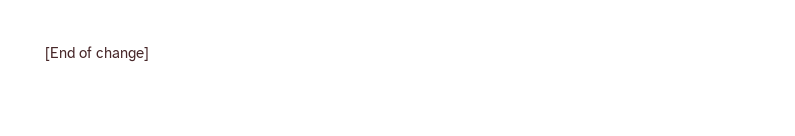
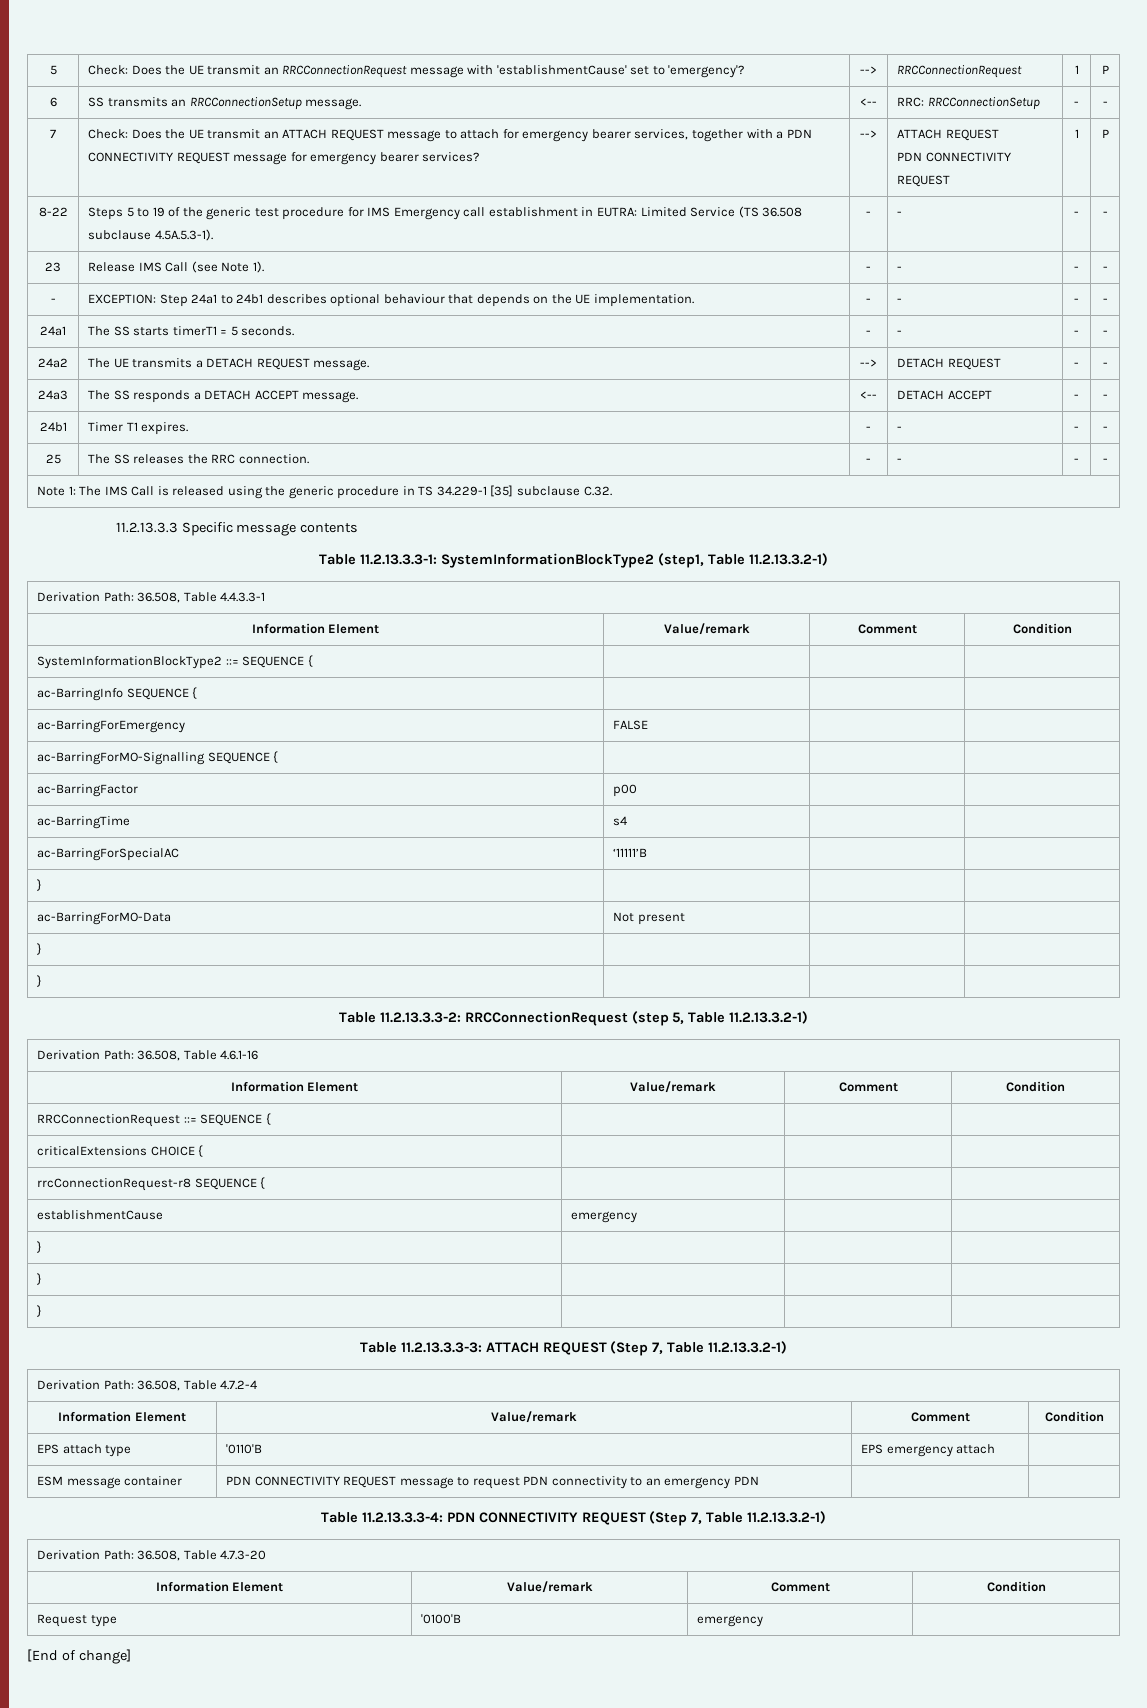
+ 5 | Check: Does the UE transmit an RRCConnectionRequest message with 'establishmentCause' set to 'emergency'? | --> | RRCConnectionRequest | 1 | P
+ 6 | SS transmits an RRCConnectionSetup message. | <-- | RRC: RRCConnectionSetup | - | -
+ 7 | Check: Does the UE transmit an ATTACH REQUEST message to attach for emergency bearer services, together with a PDN CONNECTIVITY REQUEST message for emergency bearer services? | --> | ATTACH REQUEST
+ PDN CONNECTIVITY REQUEST | 1 | P
+ 8-22 | Steps 5 to 19 of the generic test procedure for IMS Emergency call establishment in EUTRA: Limited Service (TS 36.508 subclause 4.5A.5.3-1). | - | - | - | -
+ 23 | Release IMS Call (see Note 1). | - | - | - | -
+ - | EXCEPTION: Step 24a1 to 24b1 describes optional behaviour that depends on the UE implementation. | - | - | - | -
+ 24a1 | The SS starts timerT1 = 5 seconds. | - | - | - | -
+ 24a2 | The UE transmits a DETACH REQUEST message. | --> | DETACH REQUEST | - | -
+ 24a3 | The SS responds a DETACH ACCEPT message. | <-- | DETACH ACCEPT | - | -
+ 24b1 | Timer T1 expires. | - | - | - | -
+ 25 | The SS releases the RRC connection. | - | - | - | -
+ Note 1: The IMS Call is released using the generic procedure in TS 34.229-1 [35] subclause C.32.
+ 11.2.13.3.3 Specific message contents
+ Table 11.2.13.3.3-1: SystemInformationBlockType2 (step1, Table 11.2.13.3.2-1)
+ Derivation Path: 36.508, Table 4.4.3.3-1
+ Information Element | Value/remark | Comment | Condition
+ SystemInformationBlockType2 ::= SEQUENCE { | | |
+ ac-BarringInfo SEQUENCE { | | |
+ ac-BarringForEmergency | FALSE | |
+ ac-BarringForMO-Signalling SEQUENCE { | | |
+ ac-BarringFactor | p00 | |
+ ac-BarringTime | s4 | |
+ ac-BarringForSpecialAC | ‘11111’B | |
+ } | | |
+ ac-BarringForMO-Data | Not present | |
+ } | | |
+ } | | |
+ Table 11.2.13.3.3-2: RRCConnectionRequest (step 5, Table 11.2.13.3.2-1)
+ Derivation Path: 36.508, Table 4.6.1-16
+ Information Element | Value/remark | Comment | Condition
+ RRCConnectionRequest ::= SEQUENCE { | | |
+ criticalExtensions CHOICE { | | |
+ rrcConnectionRequest-r8 SEQUENCE { | | |
+ establishmentCause | emergency | |
+ } | | |
+ } | | |
+ } | | |
+ Table 11.2.13.3.3-3: ATTACH REQUEST (Step 7, Table 11.2.13.3.2-1)
+ Derivation Path: 36.508, Table 4.7.2-4
+ Information Element | Value/remark | Comment | Condition
+ EPS attach type | '0110'B | EPS emergency attach |
+ ESM message container | PDN CONNECTIVITY REQUEST message to request PDN connectivity to an emergency PDN | |
+ Table 11.2.13.3.3-4: PDN CONNECTIVITY REQUEST (Step 7, Table 11.2.13.3.2-1)
+ Derivation Path: 36.508, Table 4.7.3-20
+ Information Element | Value/remark | Comment | Condition
+ Request type | '0100'B | emergency |

